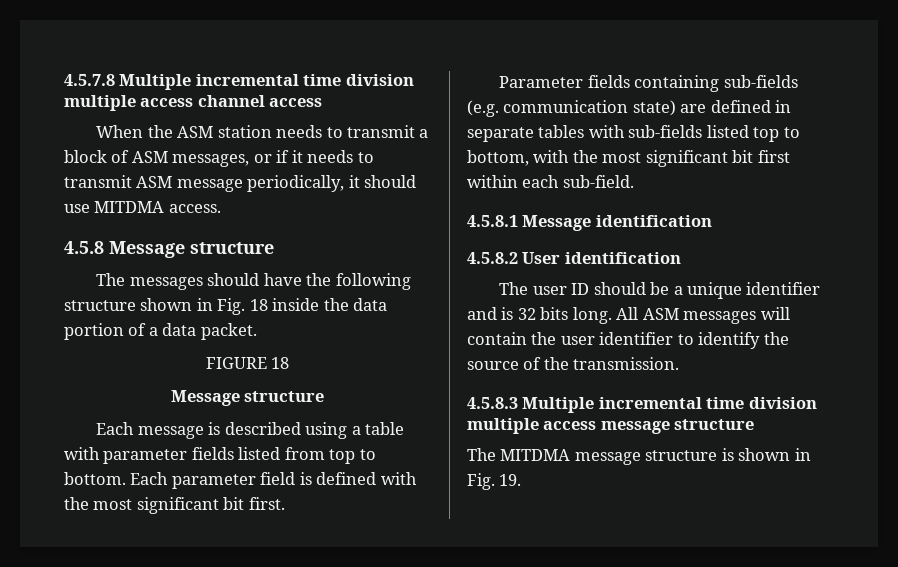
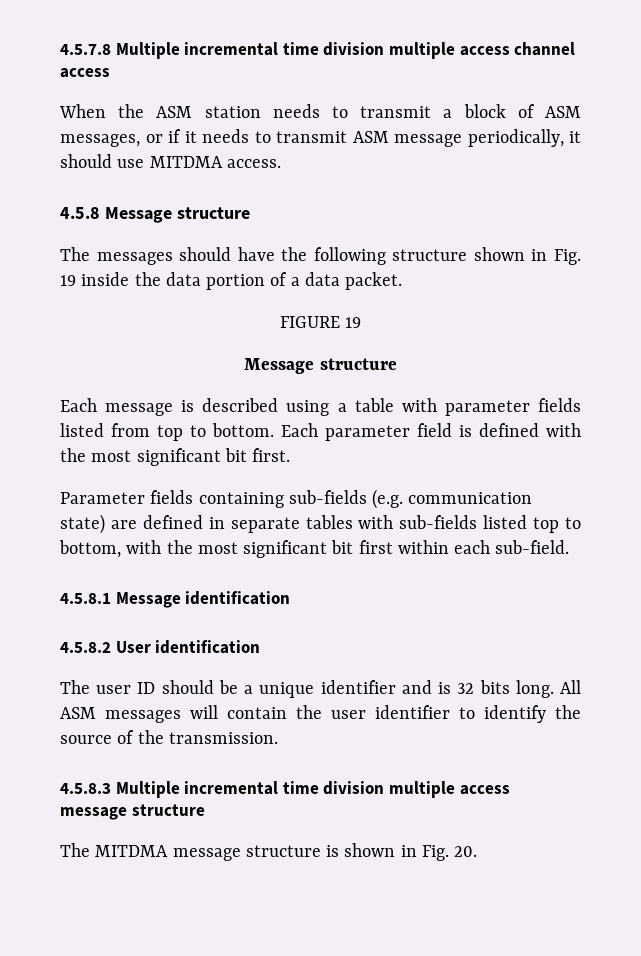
- The messages should have the following structure shown in Fig. 18 inside the data portion of a data packet.
+ The messages should have the following structure shown in Fig. 19 inside the data portion of a data packet.
- FIGURE 18
+ FIGURE 19
- The MITDMA message structure is shown in Fig. 19.
+ The MITDMA message structure is shown in Fig. 20.

